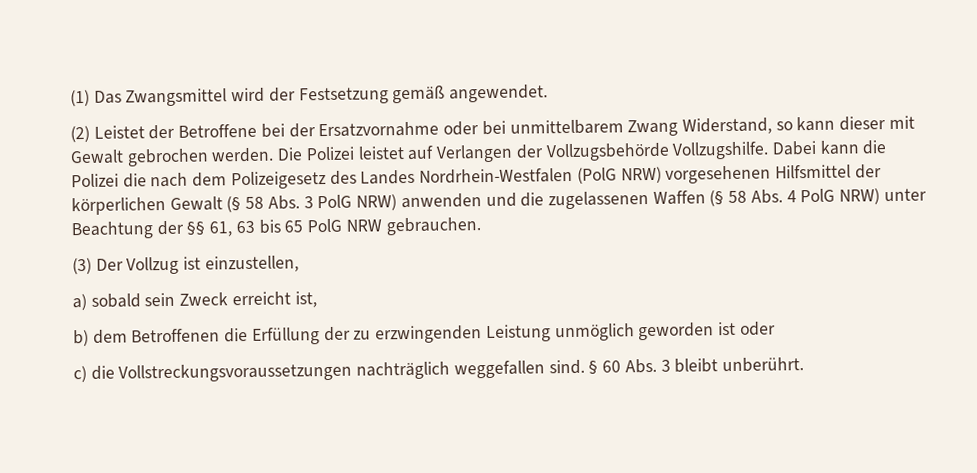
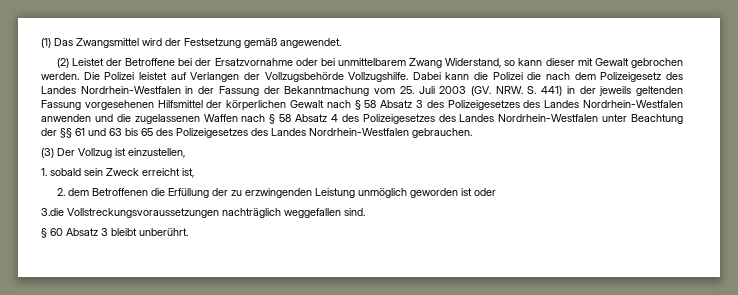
- Dabei kann die Polizei die nach dem Polizeigesetz des Landes Nordrhein-Westfalen (PolG NRW) vorgesehenen Hilfsmittel der körperlichen Gewalt (§ 58 Abs. 3 PolG NRW) anwenden und die zugelassenen Waffen (§ 58 Abs. 4 PolG NRW) unter Beachtung der §§ 61, 63 bis 65 PolG NRW gebrauchen.
+ Dabei kann die Polizei die nach dem Polizeigesetz des Landes Nordrhein-Westfalen in der Fassung der Bekanntmachung vom 25. Juli 2003 (GV. NRW. S. 441) in der jeweils geltenden Fassung vorgesehenen Hilfsmittel der körperlichen Gewalt nach § 58 Absatz 3 des Polizeigesetzes des Landes Nordrhein-Westfalen anwenden und die zugelassenen Waffen nach § 58 Absatz 4 des Polizeigesetzes des Landes Nordrhein-Westfalen unter Beachtung der §§ 61 und 63 bis 65 des Polizeigesetzes des Landes Nordrhein-Westfalen gebrauchen.
- a) sobald sein Zweck erreicht ist,
+ 1. sobald sein Zweck erreicht ist,
- b) dem Betroffenen die Erfüllung der zu erzwingenden Leistung unmöglich geworden ist oder
+ 2. dem Betroffenen die Erfüllung der zu erzwingenden Leistung unmöglich geworden ist oder
- c) die Vollstreckungsvoraussetzungen nachträglich weggefallen sind. § 60 Abs. 3 bleibt unberührt.
+ 3.die Vollstreckungsvoraussetzungen nachträglich weggefallen sind.
+ § 60 Absatz 3 bleibt unberührt.

